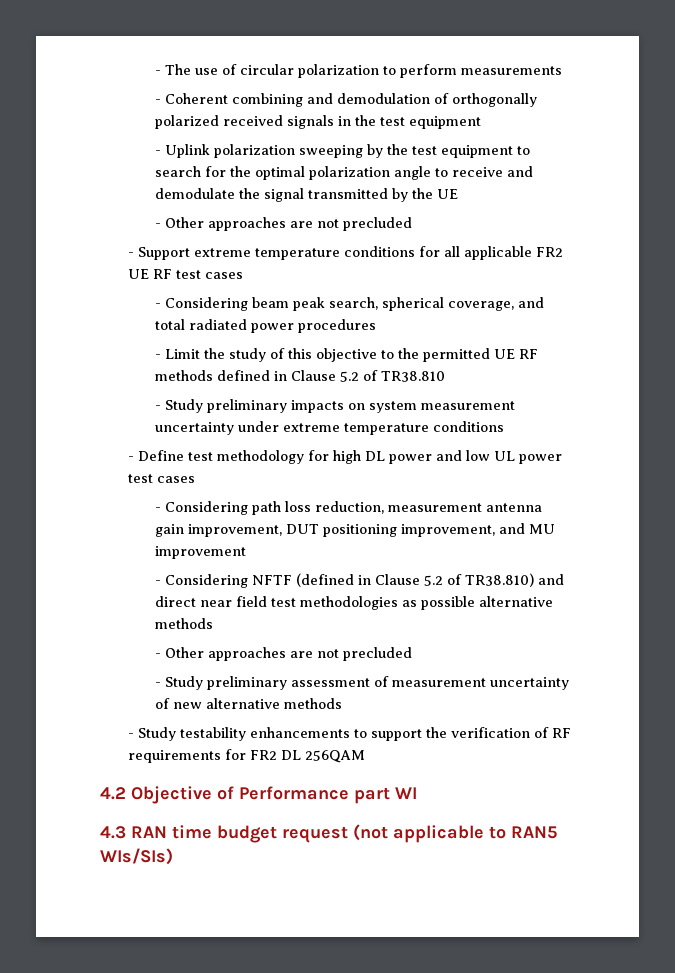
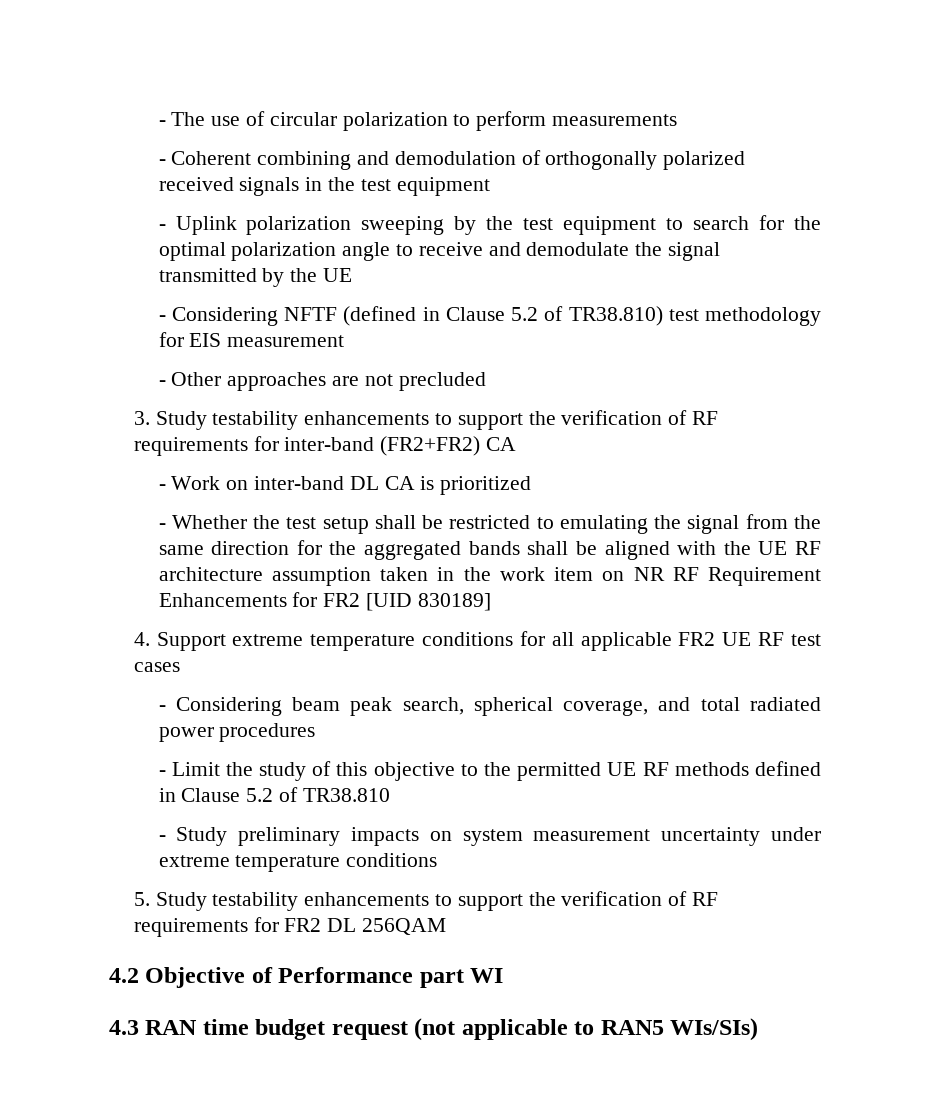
  - Uplink polarization sweeping by the test equipment to search for the optimal polarization angle to receive and demodulate the signal transmitted by the UE
+ - Considering NFTF (defined in Clause 5.2 of TR38.810) test methodology for EIS measurement
  - Other approaches are not precluded
- - Support extreme temperature conditions for all applicable FR2 UE RF test cases
+ 3. Study testability enhancements to support the verification of RF requirements for inter-band (FR2+FR2) CA
+ - Work on inter-band DL CA is prioritized
+ - Whether the test setup shall be restricted to emulating the signal from the same direction for the aggregated bands shall be aligned with the UE RF architecture assumption taken in the work item on NR RF Requirement Enhancements for FR2 [UID 830189]
+ 4. Support extreme temperature conditions for all applicable FR2 UE RF test cases
- - Define test methodology for high DL power and low UL power test cases
- - Considering path loss reduction, measurement antenna gain improvement, DUT positioning improvement, and MU improvement
- - Considering NFTF (defined in Clause 5.2 of TR38.810) and direct near field test methodologies as possible alternative methods
- - Other approaches are not precluded
- - Study preliminary assessment of measurement uncertainty of new alternative methods
- - Study testability enhancements to support the verification of RF requirements for FR2 DL 256QAM
+ 5. Study testability enhancements to support the verification of RF requirements for FR2 DL 256QAM

